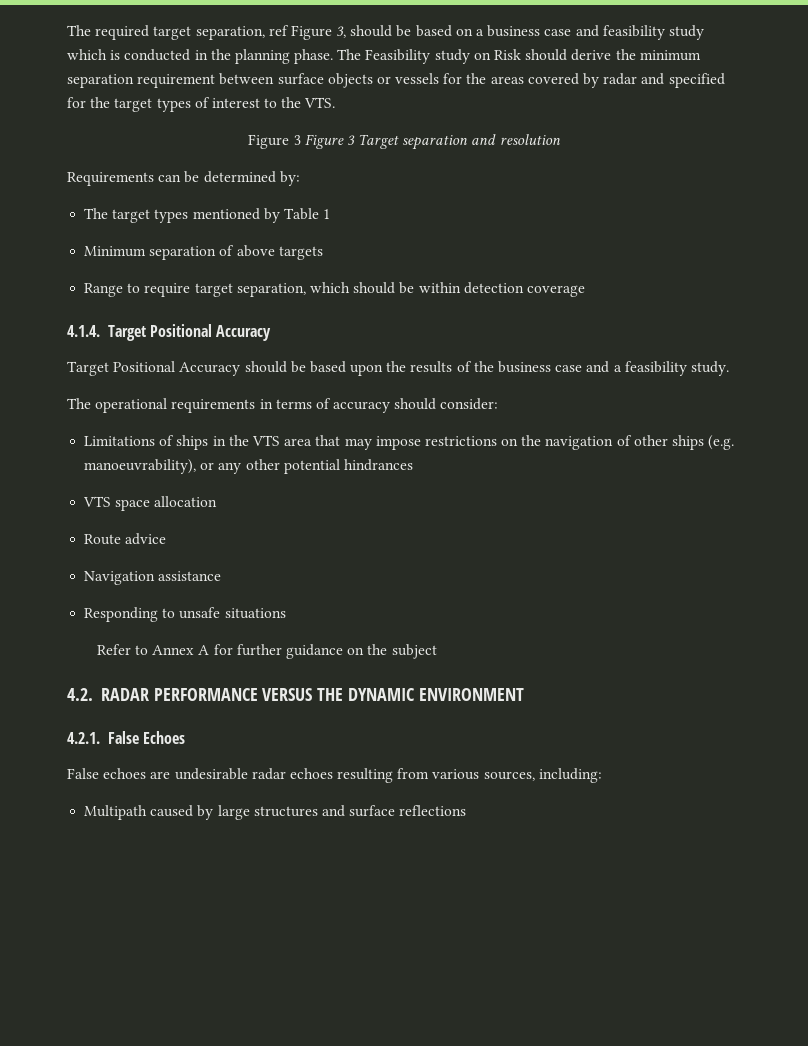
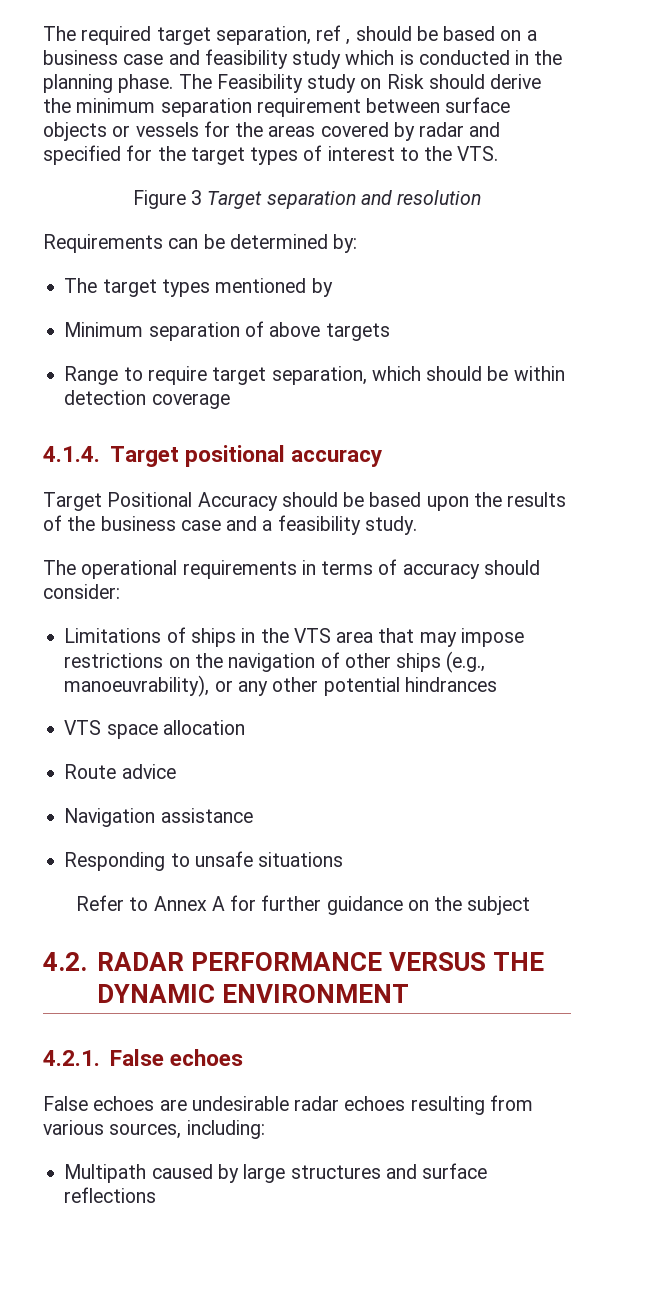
- The required target separation, ref Figure 3, should be based on a business case and feasibility study which is conducted in the planning phase.
+ The required target separation, ref , should be based on a business case and feasibility study which is conducted in the planning phase.
- Figure 3 Figure 3 Target separation and resolution
+ Figure 3 Target separation and resolution
- The target types mentioned by Table 1
+ The target types mentioned by
- 4.1.4. Target Positional Accuracy
+ 4.1.4. Target positional accuracy
- Limitations of ships in the VTS area that may impose restrictions on the navigation of other ships (e.g. manoeuvrability), or any other potential hindrances
+ Limitations of ships in the VTS area that may impose restrictions on the navigation of other ships (e.g., manoeuvrability), or any other potential hindrances
- 4.2.1. False Echoes
+ 4.2.1. False echoes

